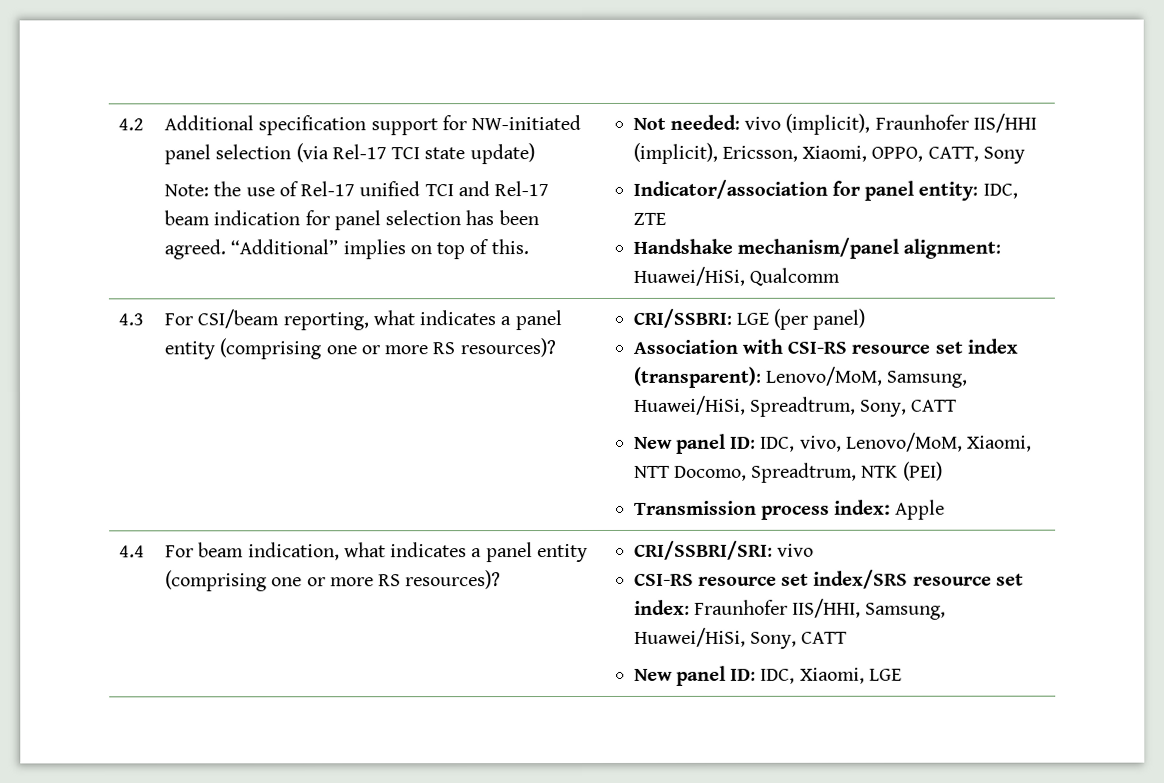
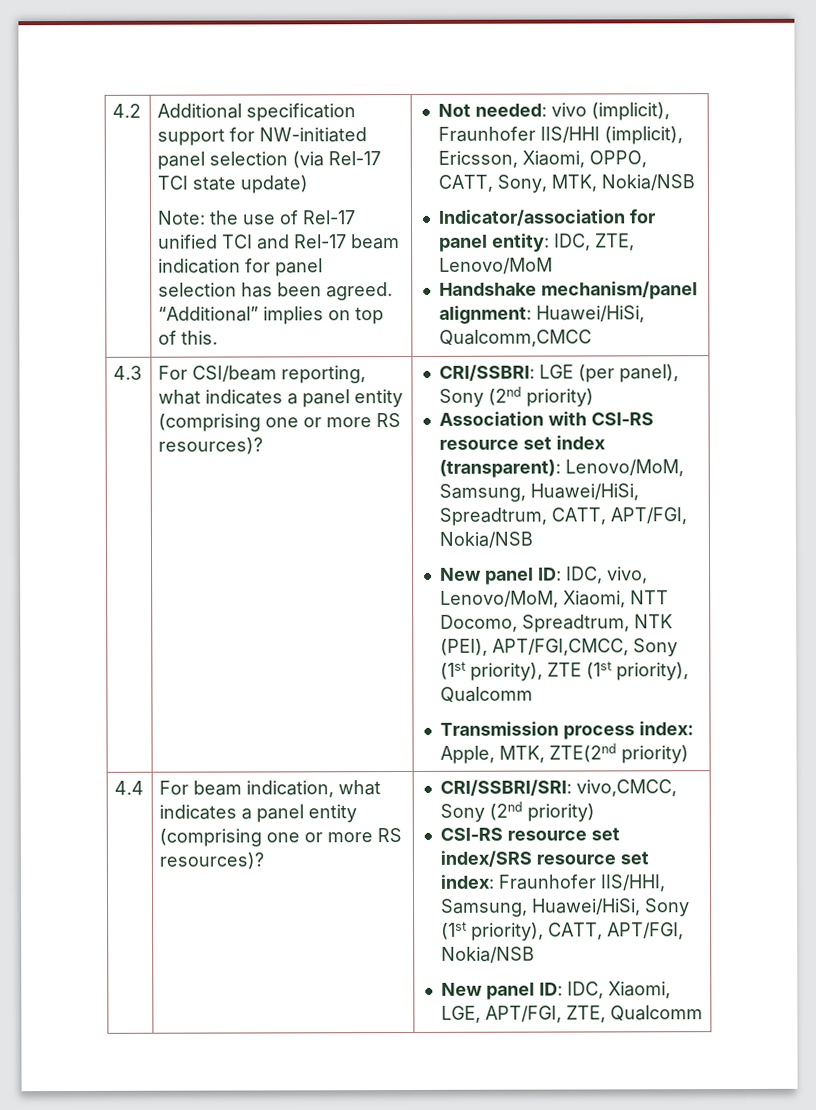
- Not needed: vivo (implicit), Fraunhofer IIS/HHI (implicit), Ericsson, Xiaomi, OPPO, CATT, Sony
+ Not needed: vivo (implicit), Fraunhofer IIS/HHI (implicit), Ericsson, Xiaomi, OPPO, CATT, Sony, MTK, Nokia/NSB
- Indicator/association for panel entity: IDC, ZTE
+ Indicator/association for panel entity: IDC, ZTE, Lenovo/MoM
- Handshake mechanism/panel alignment: Huawei/HiSi, Qualcomm
+ Handshake mechanism/panel alignment: Huawei/HiSi, Qualcomm,CMCC
- CRI/SSBRI: LGE (per panel)
+ CRI/SSBRI: LGE (per panel), Sony (2nd priority)
- Association with CSI-RS resource set index (transparent): Lenovo/MoM, Samsung, Huawei/HiSi, Spreadtrum, Sony, CATT
+ Association with CSI-RS resource set index (transparent): Lenovo/MoM, Samsung, Huawei/HiSi, Spreadtrum, CATT, APT/FGI, Nokia/NSB
- New panel ID: IDC, vivo, Lenovo/MoM, Xiaomi, NTT Docomo, Spreadtrum, NTK (PEI)
+ New panel ID: IDC, vivo, Lenovo/MoM, Xiaomi, NTT Docomo, Spreadtrum, NTK (PEI), APT/FGI,CMCC, Sony (1st priority), ZTE (1st priority), Qualcomm
- Transmission process index: Apple
+ Transmission process index: Apple, MTK, ZTE(2nd priority)
- CRI/SSBRI/SRI: vivo
+ CRI/SSBRI/SRI: vivo,CMCC, Sony (2nd priority)
- CSI-RS resource set index/SRS resource set index: Fraunhofer IIS/HHI, Samsung, Huawei/HiSi, Sony, CATT
+ CSI-RS resource set index/SRS resource set index: Fraunhofer IIS/HHI, Samsung, Huawei/HiSi, Sony (1st priority), CATT, APT/FGI, Nokia/NSB
- New panel ID: IDC, Xiaomi, LGE
+ New panel ID: IDC, Xiaomi, LGE, APT/FGI, ZTE, Qualcomm

